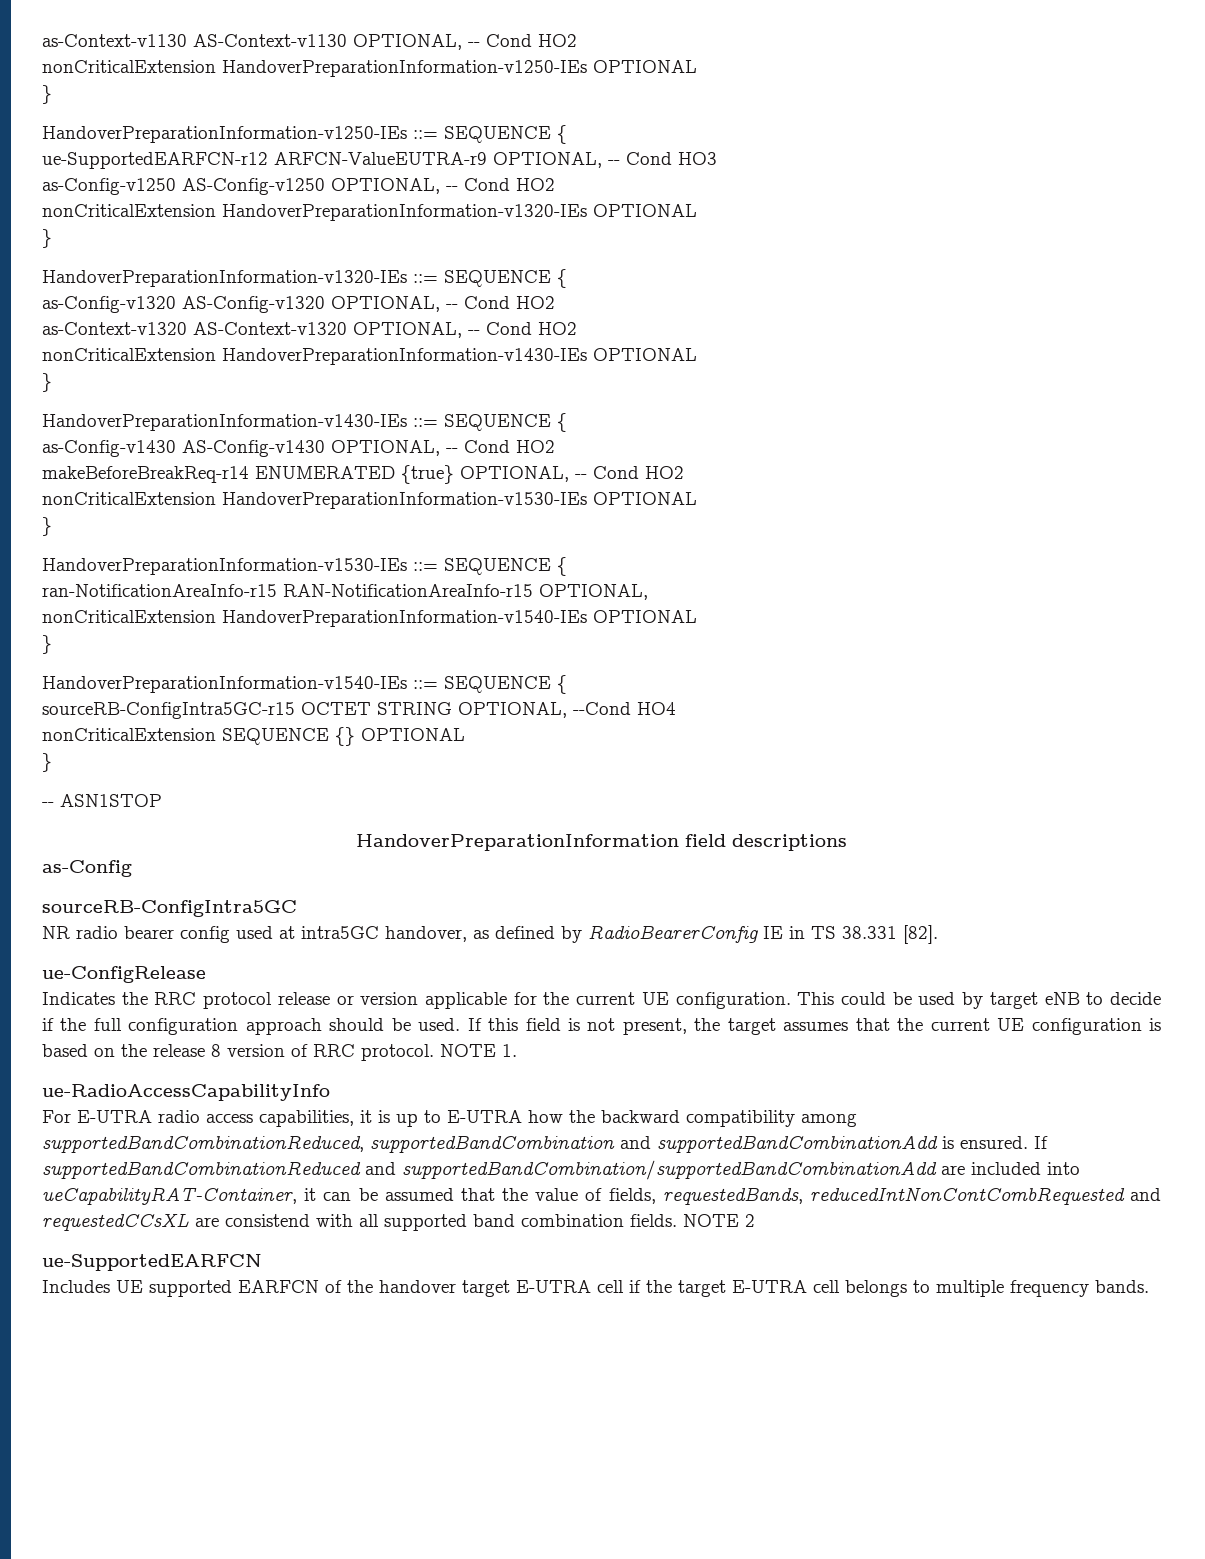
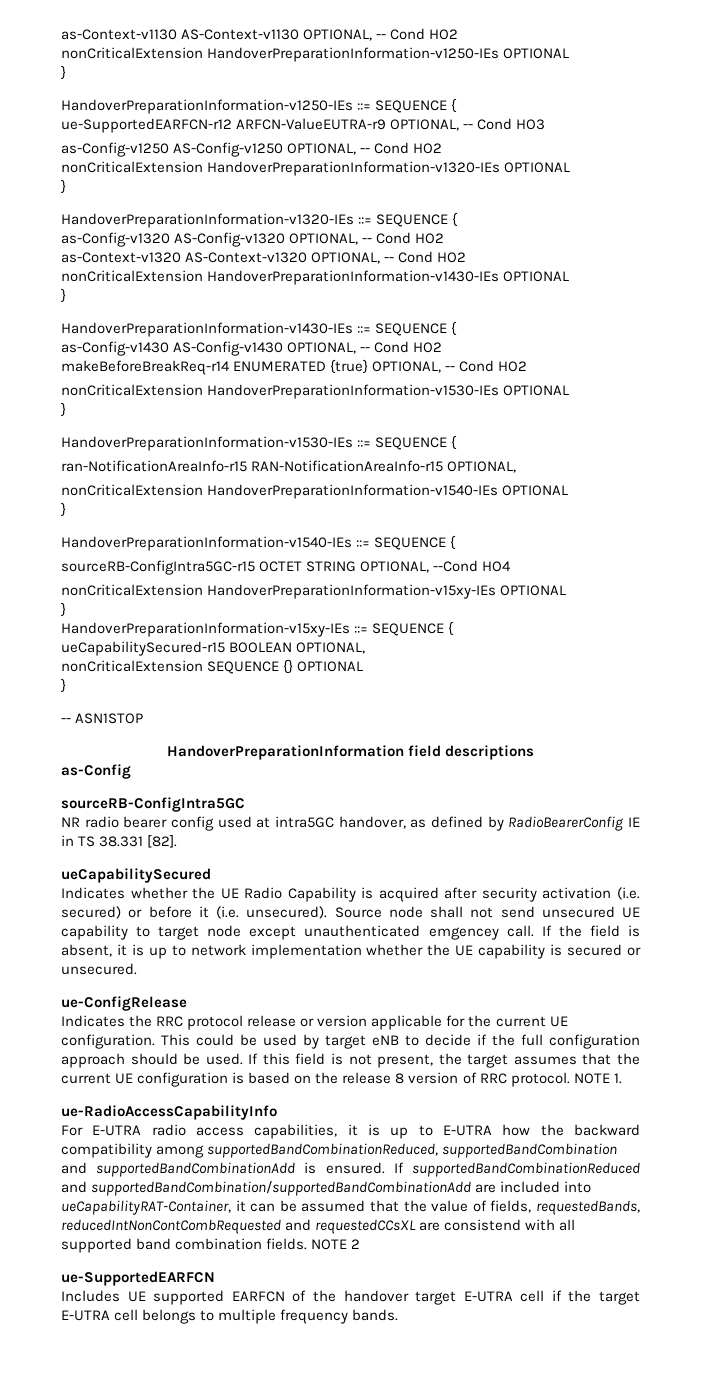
+ nonCriticalExtension HandoverPreparationInformation-v15xy-IEs OPTIONAL
+ }
+ HandoverPreparationInformation-v15xy-IEs ::= SEQUENCE {
+ ueCapabilitySecured-r15 BOOLEAN OPTIONAL,
+ ueCapabilitySecured
+ Indicates whether the UE Radio Capability is acquired after security activation (i.e. secured) or before it (i.e. unsecured). Source node shall not send unsecured UE capability to target node except unauthenticated emgencey call. If the field is absent, it is up to network implementation whether the UE capability is secured or unsecured.

